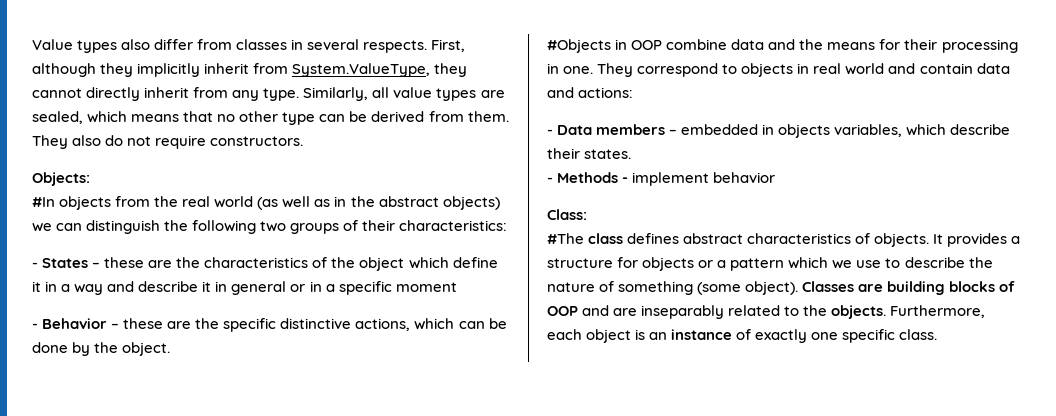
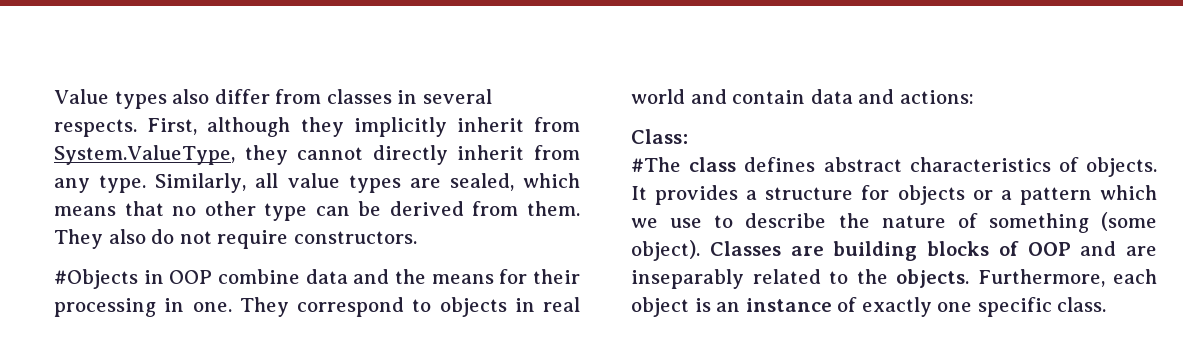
- Objects:
- #In objects from the real world (as well as in the abstract objects) we can distinguish the following two groups of their characteristics:
- - States – these are the characteristics of the object which define it in a way and describe it in general or in a specific moment
- - Behavior – these are the specific distinctive actions, which can be done by the object.
- - Data members – embedded in objects variables, which describe their states.
- - Methods - implement behavior

